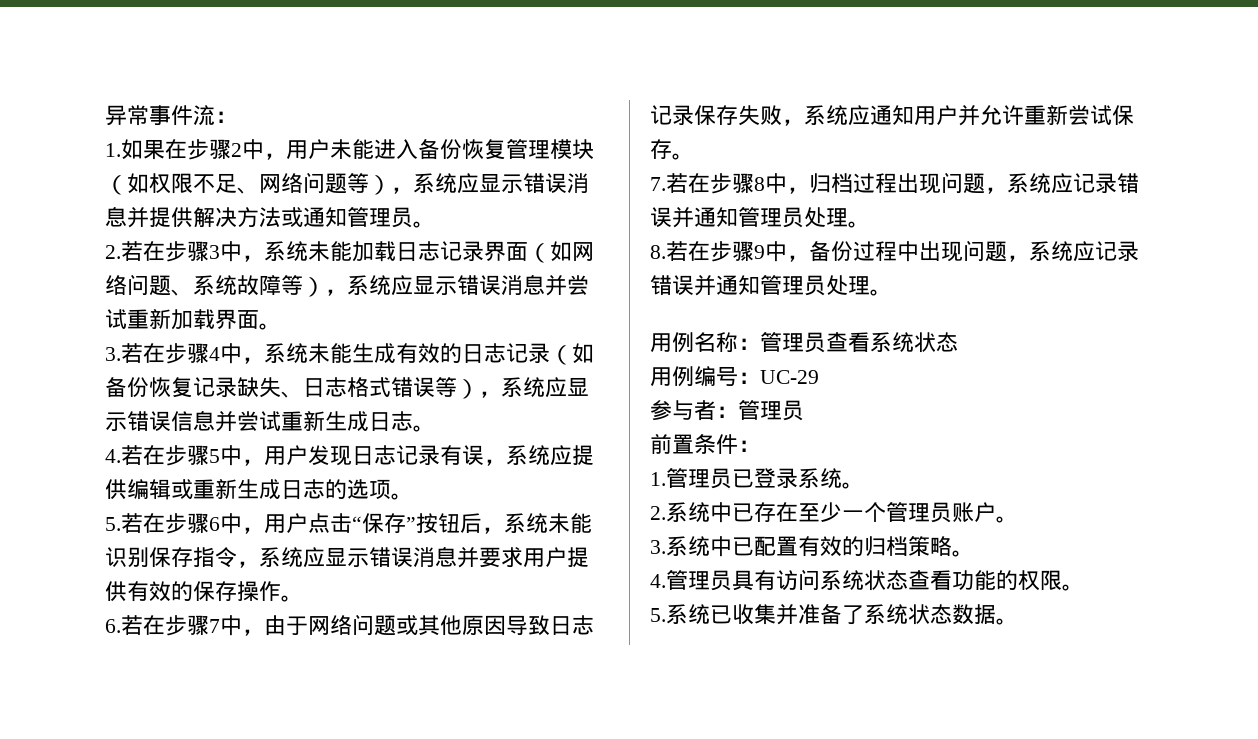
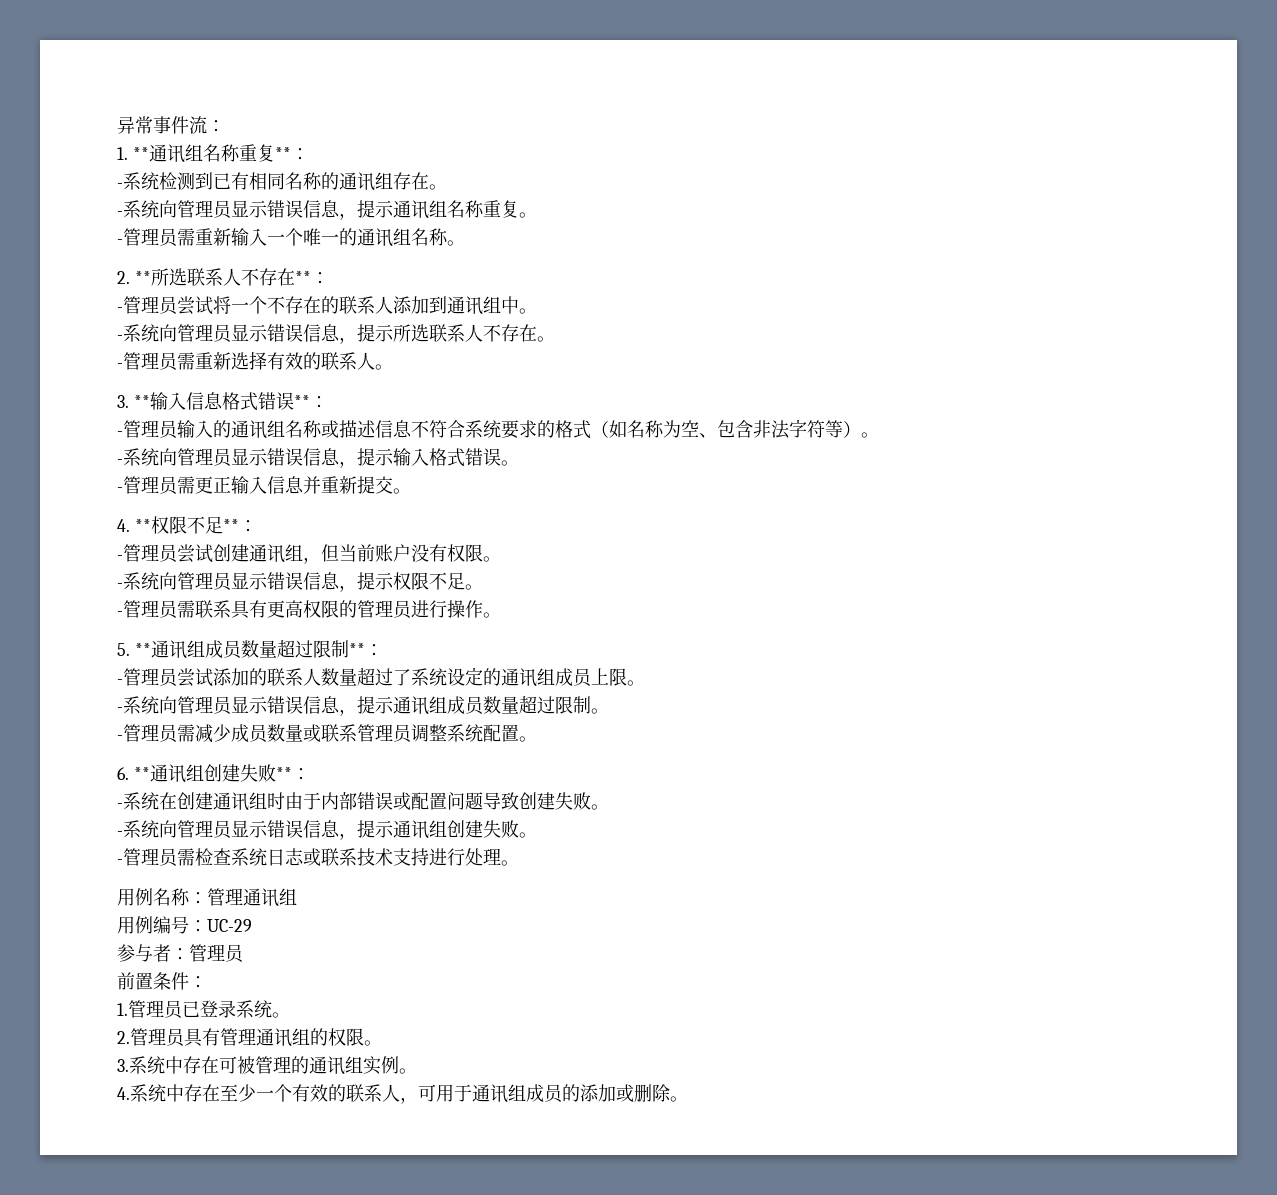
- 1.如果在步骤2中，用户未能进入备份恢复管理模块（如权限不足、网络问题等），系统应显示错误消息并提供解决方法或通知管理员。
- 2.若在步骤3中，系统未能加载日志记录界面（如网络问题、系统故障等），系统应显示错误消息并尝试重新加载界面。
- 3.若在步骤4中，系统未能生成有效的日志记录（如备份恢复记录缺失、日志格式错误等），系统应显示错误信息并尝试重新生成日志。
- 4.若在步骤5中，用户发现日志记录有误，系统应提供编辑或重新生成日志的选项。
- 5.若在步骤6中，用户点击“保存”按钮后，系统未能识别保存指令，系统应显示错误消息并要求用户提供有效的保存操作。
- 6.若在步骤7中，由于网络问题或其他原因导致日志记录保存失败，系统应通知用户并允许重新尝试保存。
- 7.若在步骤8中，归档过程出现问题，系统应记录错误并通知管理员处理。
- 8.若在步骤9中，备份过程中出现问题，系统应记录错误并通知管理员处理。
+ 1. **通讯组名称重复**：
+ -系统检测到已有相同名称的通讯组存在。
+ -系统向管理员显示错误信息，提示通讯组名称重复。
+ -管理员需重新输入一个唯一的通讯组名称。
+ 2. **所选联系人不存在**：
+ -管理员尝试将一个不存在的联系人添加到通讯组中。
+ -系统向管理员显示错误信息，提示所选联系人不存在。
+ -管理员需重新选择有效的联系人。
+ 3. **输入信息格式错误**：
+ -管理员输入的通讯组名称或描述信息不符合系统要求的格式（如名称为空、包含非法字符等）。
+ -系统向管理员显示错误信息，提示输入格式错误。
+ -管理员需更正输入信息并重新提交。
+ 4. **权限不足**：
+ -管理员尝试创建通讯组，但当前账户没有权限。
+ -系统向管理员显示错误信息，提示权限不足。
+ -管理员需联系具有更高权限的管理员进行操作。
+ 5. **通讯组成员数量超过限制**：
+ -管理员尝试添加的联系人数量超过了系统设定的通讯组成员上限。
+ -系统向管理员显示错误信息，提示通讯组成员数量超过限制。
+ -管理员需减少成员数量或联系管理员调整系统配置。
+ 6. **通讯组创建失败**：
+ -系统在创建通讯组时由于内部错误或配置问题导致创建失败。
+ -系统向管理员显示错误信息，提示通讯组创建失败。
+ -管理员需检查系统日志或联系技术支持进行处理。
- 用例名称：管理员查看系统状态
+ 用例名称：管理通讯组
- 2.系统中已存在至少一个管理员账户。
- 3.系统中已配置有效的归档策略。
- 4.管理员具有访问系统状态查看功能的权限。
- 5.系统已收集并准备了系统状态数据。
+ 2.管理员具有管理通讯组的权限。
+ 3.系统中存在可被管理的通讯组实例。
+ 4.系统中存在至少一个有效的联系人，可用于通讯组成员的添加或删除。

